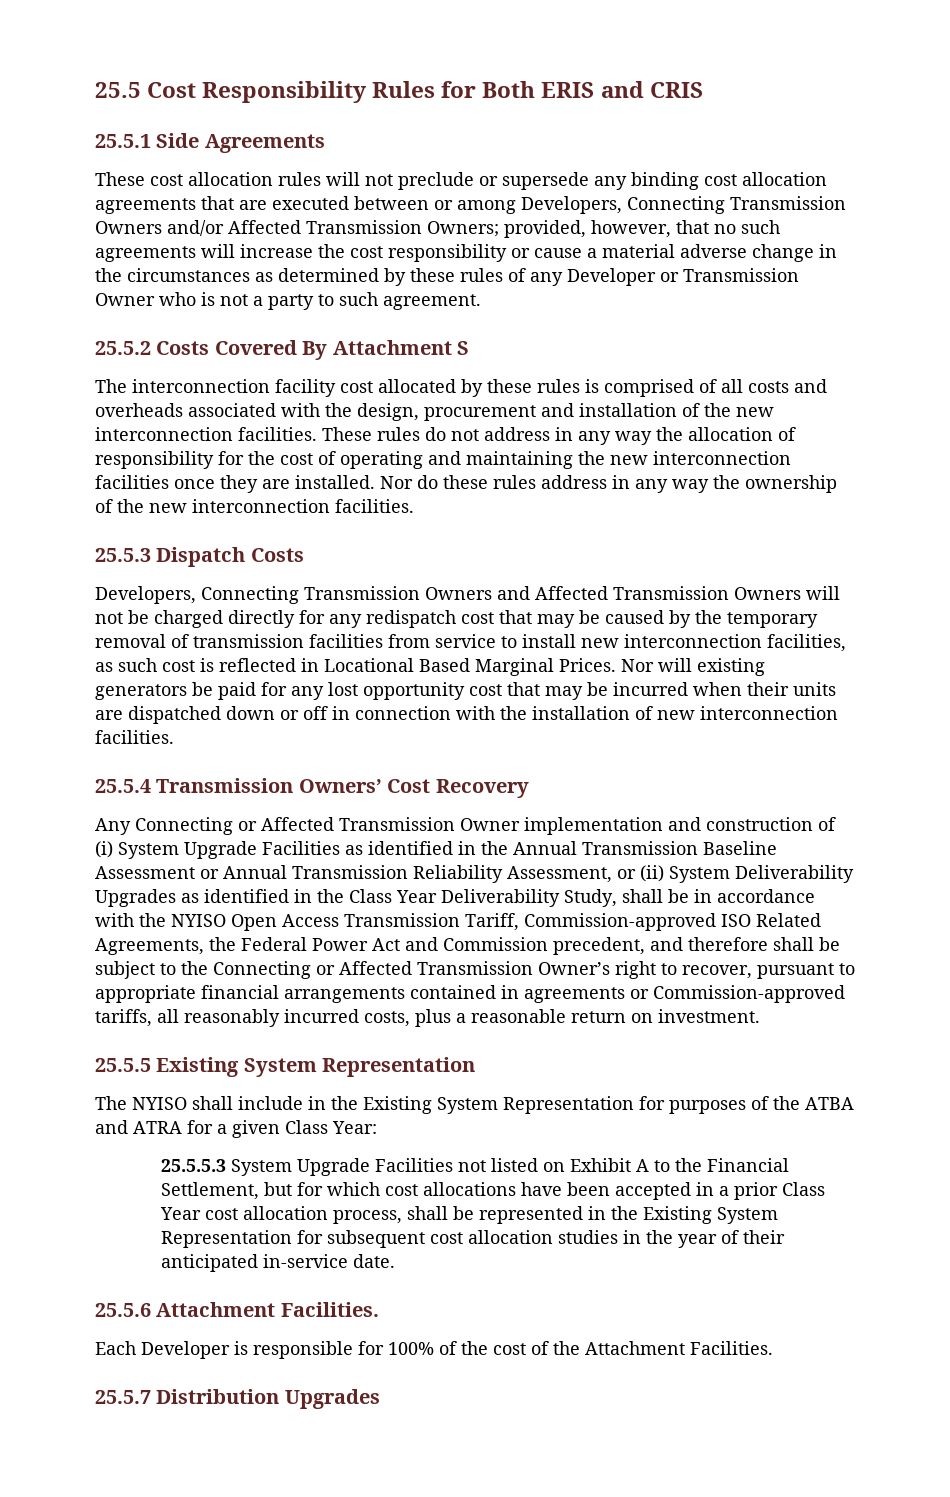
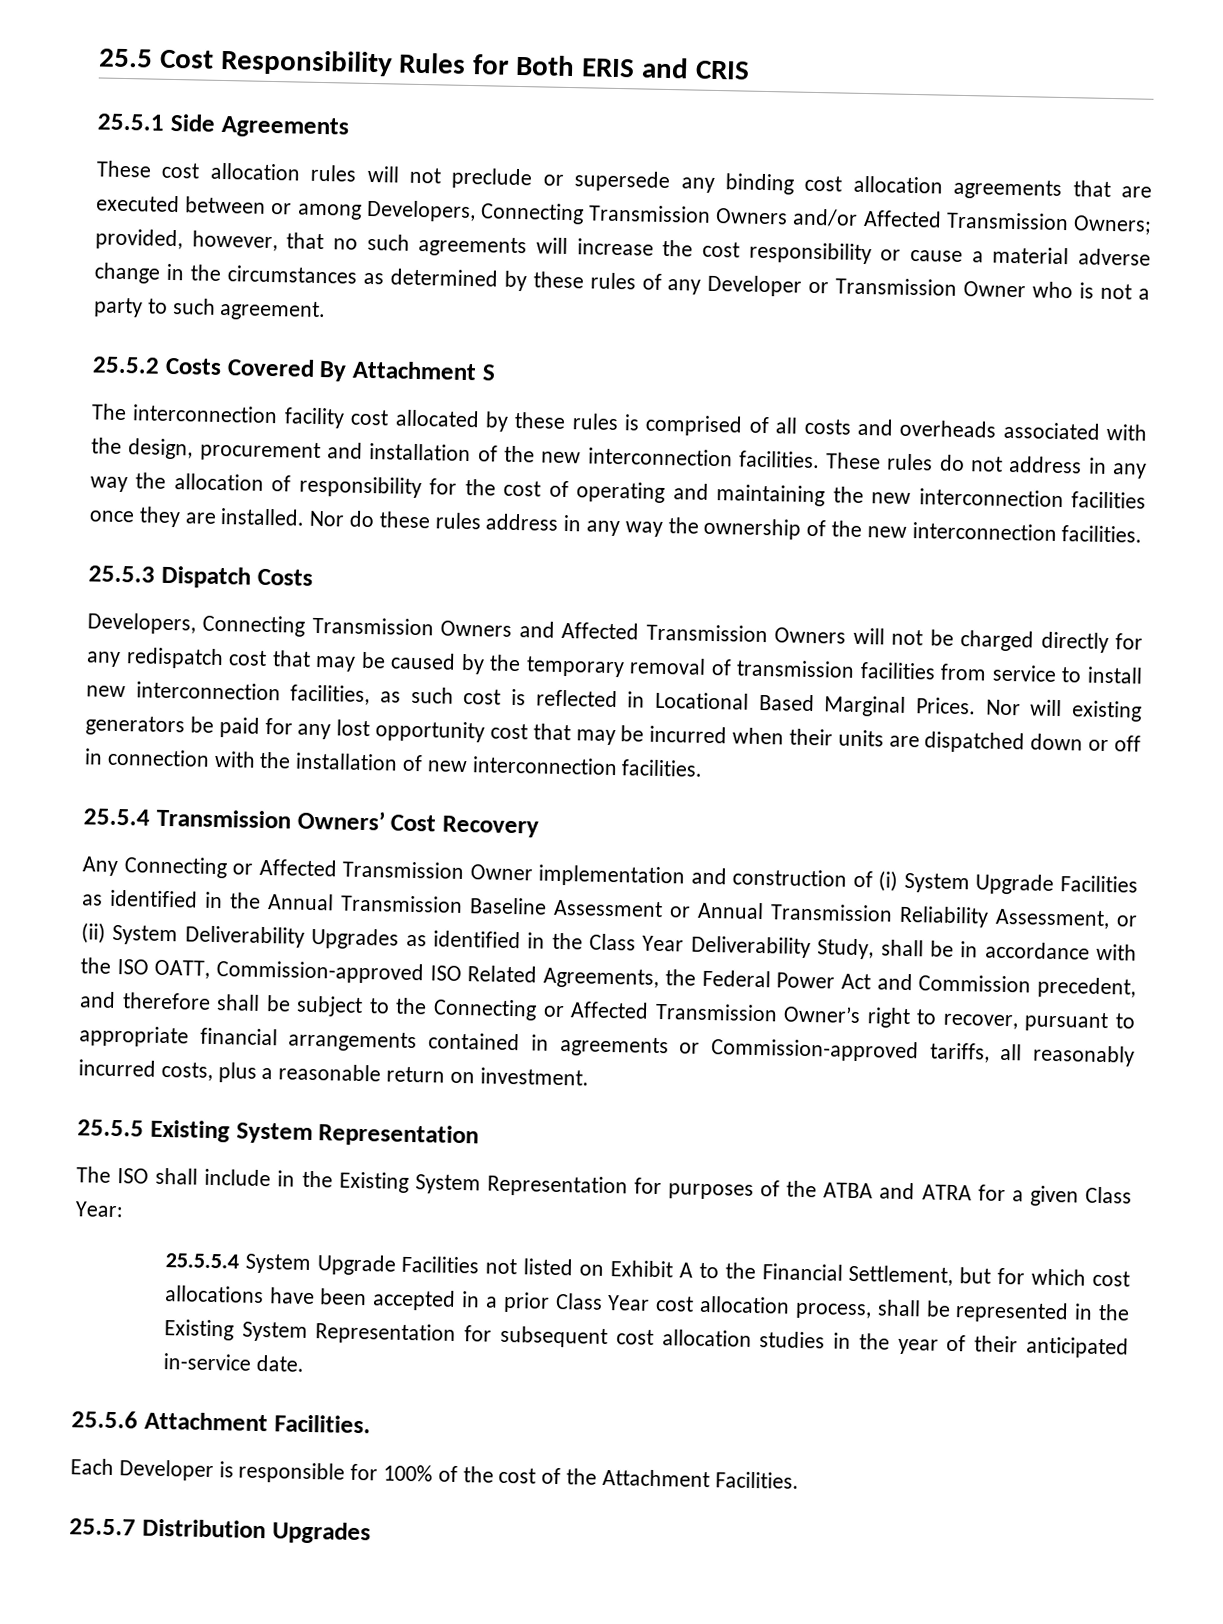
- Any Connecting or Affected Transmission Owner implementation and construction of (i) System Upgrade Facilities as identified in the Annual Transmission Baseline Assessment or Annual Transmission Reliability Assessment, or (ii) System Deliverability Upgrades as identified in the Class Year Deliverability Study, shall be in accordance with the NYISO Open Access Transmission Tariff, Commission-approved ISO Related Agreements, the Federal Power Act and Commission precedent, and therefore shall be subject to the Connecting or Affected Transmission Owner’s right to recover, pursuant to appropriate financial arrangements contained in agreements or Commission-approved tariffs, all reasonably incurred costs, plus a reasonable return on investment.
+ Any Connecting or Affected Transmission Owner implementation and construction of (i) System Upgrade Facilities as identified in the Annual Transmission Baseline Assessment or Annual Transmission Reliability Assessment, or (ii) System Deliverability Upgrades as identified in the Class Year Deliverability Study, shall be in accordance with the ISO OATT, Commission-approved ISO Related Agreements, the Federal Power Act and Commission precedent, and therefore shall be subject to the Connecting or Affected Transmission Owner’s right to recover, pursuant to appropriate financial arrangements contained in agreements or Commission-approved tariffs, all reasonably incurred costs, plus a reasonable return on investment.
- The NYISO shall include in the Existing System Representation for purposes of the ATBA and ATRA for a given Class Year:
+ The ISO shall include in the Existing System Representation for purposes of the ATBA and ATRA for a given Class Year:
- 25.5.5.3 System Upgrade Facilities not listed on Exhibit A to the Financial Settlement, but for which cost allocations have been accepted in a prior Class Year cost allocation process, shall be represented in the Existing System Representation for subsequent cost allocation studies in the year of their anticipated in-service date.
+ 25.5.5.4 System Upgrade Facilities not listed on Exhibit A to the Financial Settlement, but for which cost allocations have been accepted in a prior Class Year cost allocation process, shall be represented in the Existing System Representation for subsequent cost allocation studies in the year of their anticipated in-service date.

